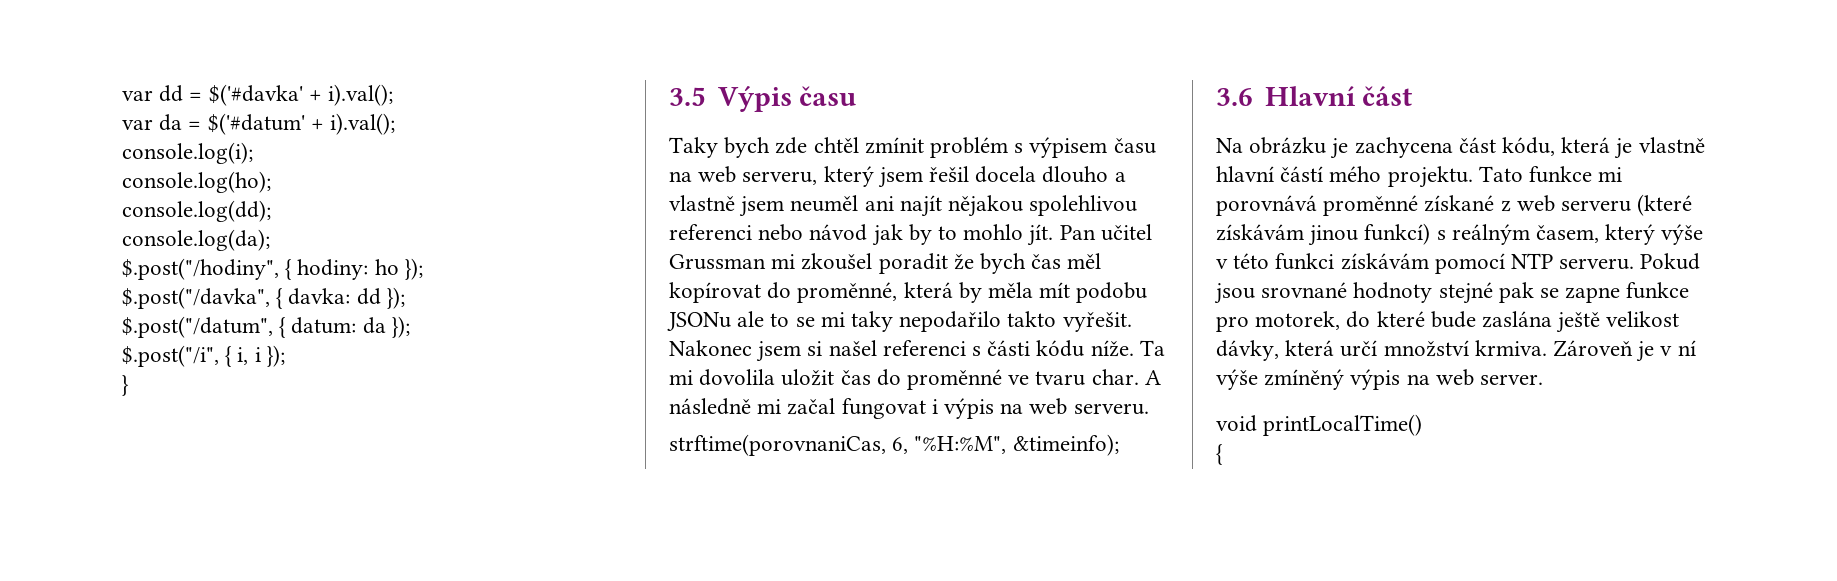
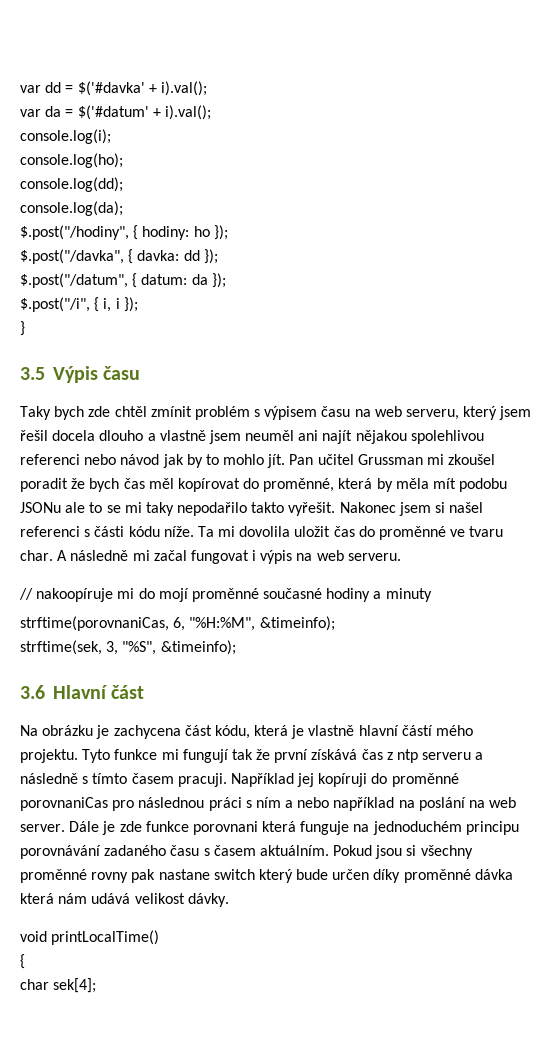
+ // nakoopíruje mi do mojí proměnné současné hodiny a minuty
+ strftime(sek, 3, "%S", &timeinfo);
- Tato funkce mi porovnává proměnné získané z web serveru (které získávám jinou funkcí) s reálným časem, který výše v této funkci získávám pomocí NTP serveru. Pokud jsou srovnané hodnoty stejné pak se zapne funkce pro motorek, do které bude zaslána ještě velikost dávky, která určí množství krmiva. Zároveň je v ní výše zmíněný výpis na web server.
+ Tyto funkce mi fungují tak že první získává čas z ntp serveru a následně s tímto časem pracuji. Například jej kopíruji do proměnné porovnaniCas pro následnou práci s ním a nebo například na poslání na web server. Dále je zde funkce porovnani která funguje na jednoduchém principu porovnávání zadaného času s časem aktuálním. Pokud jsou si všechny proměnné rovny pak nastane switch který bude určen díky proměnné dávka která nám udává velikost dávky.
+ char sek[4];

